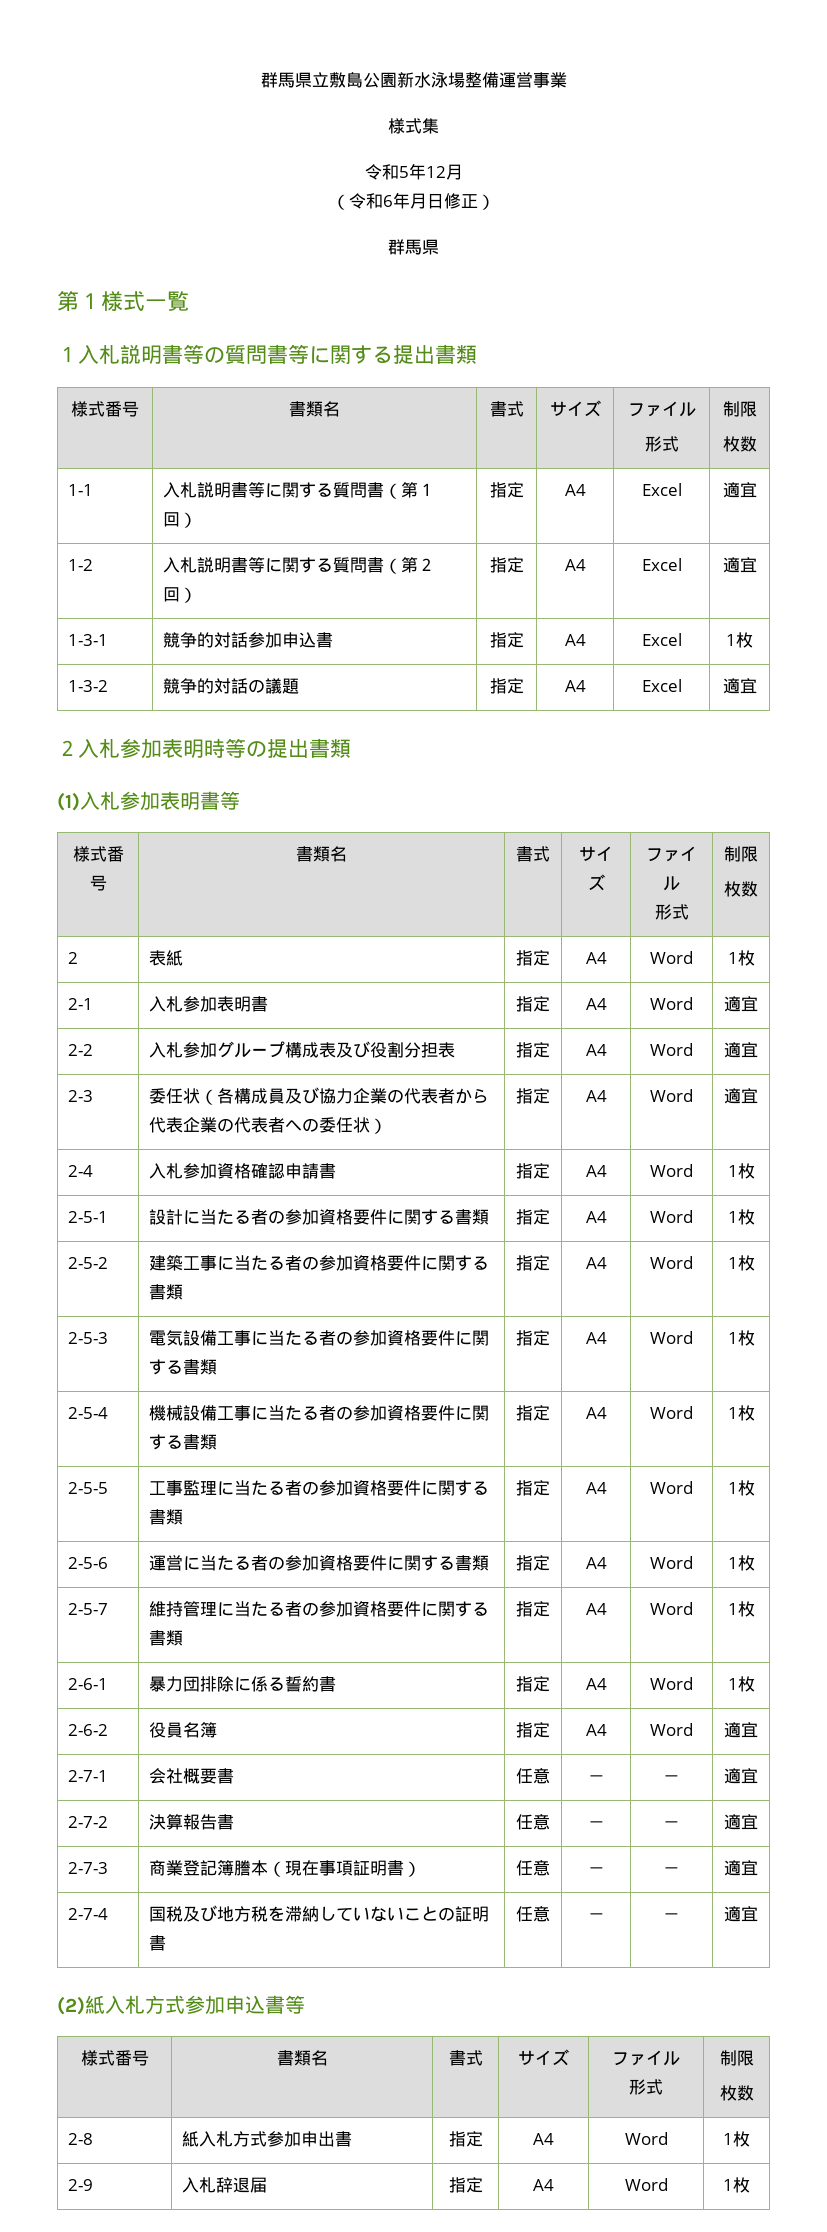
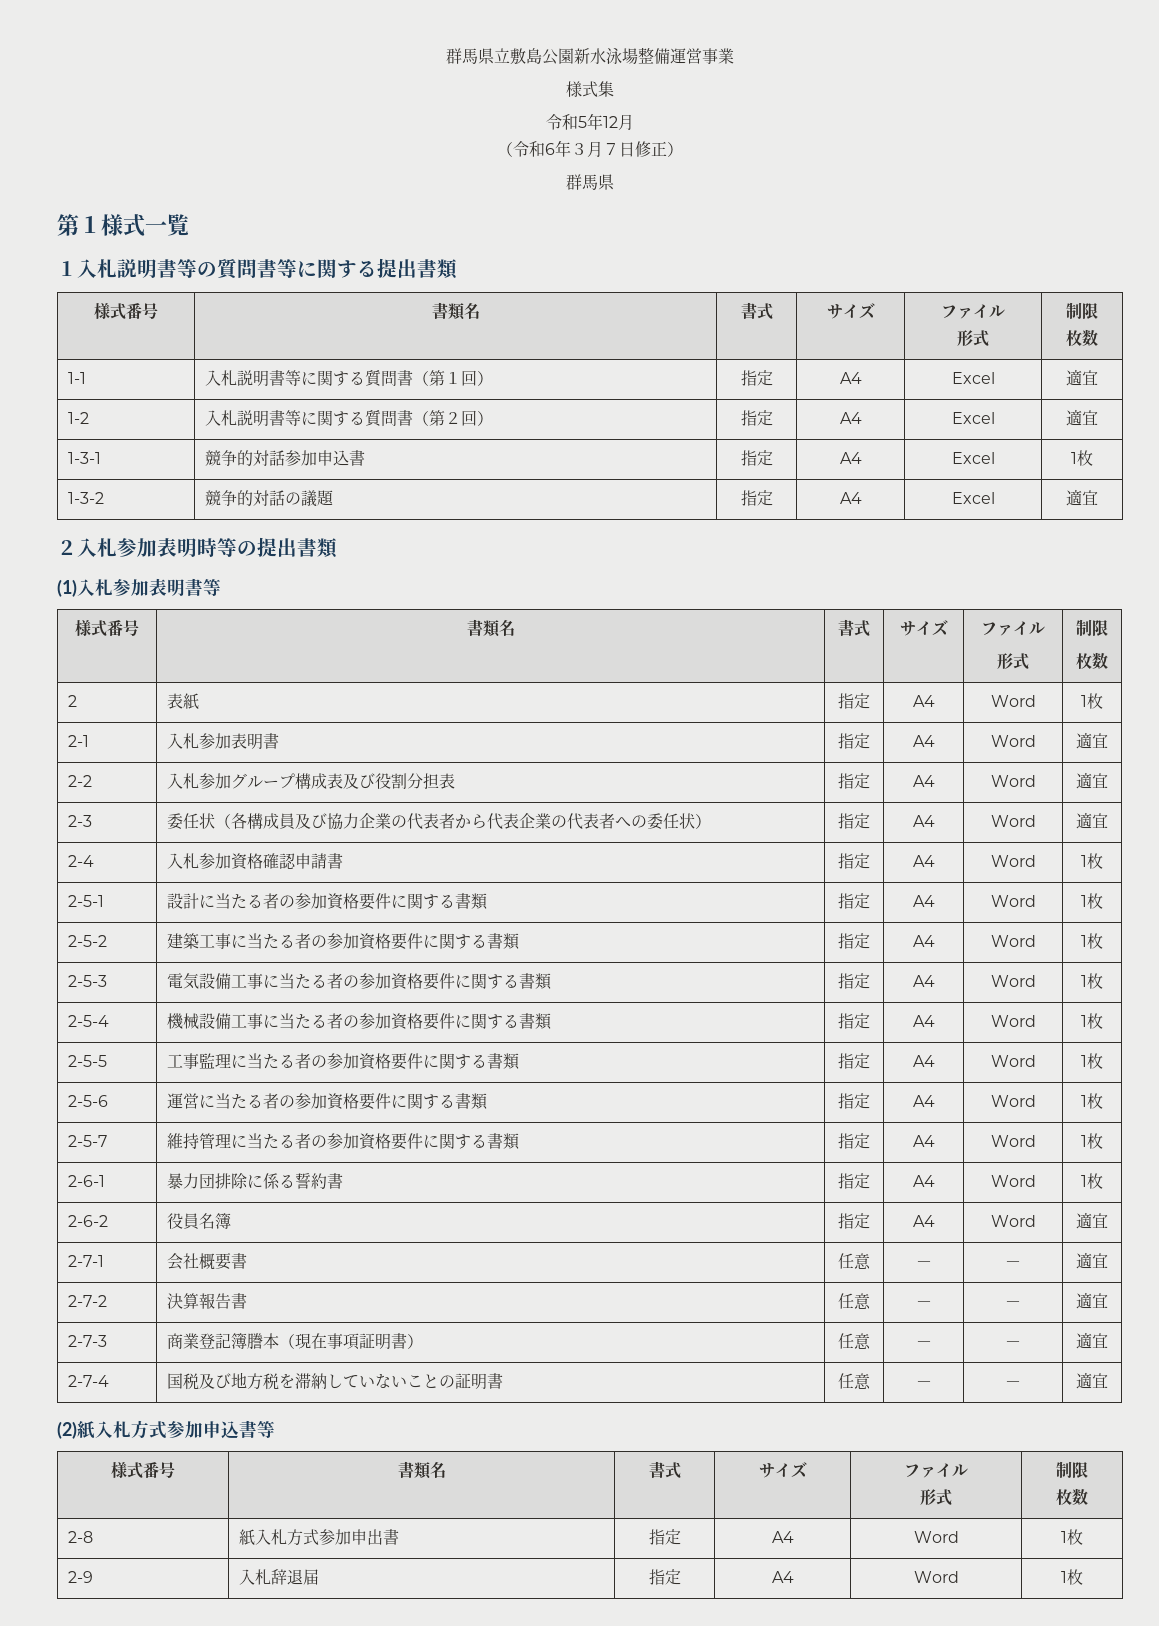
- （令和6年月日修正）
+ （令和6年３月７日修正）

